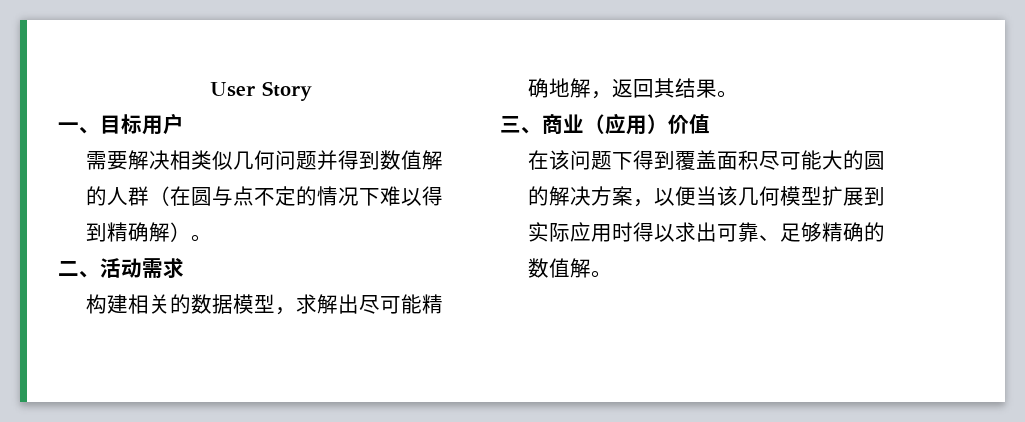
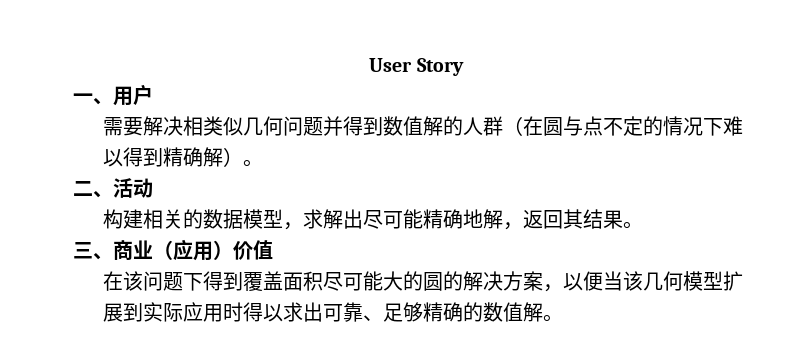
- 一、目标用户
+ 一、用户
- 二、活动需求
+ 二、活动

